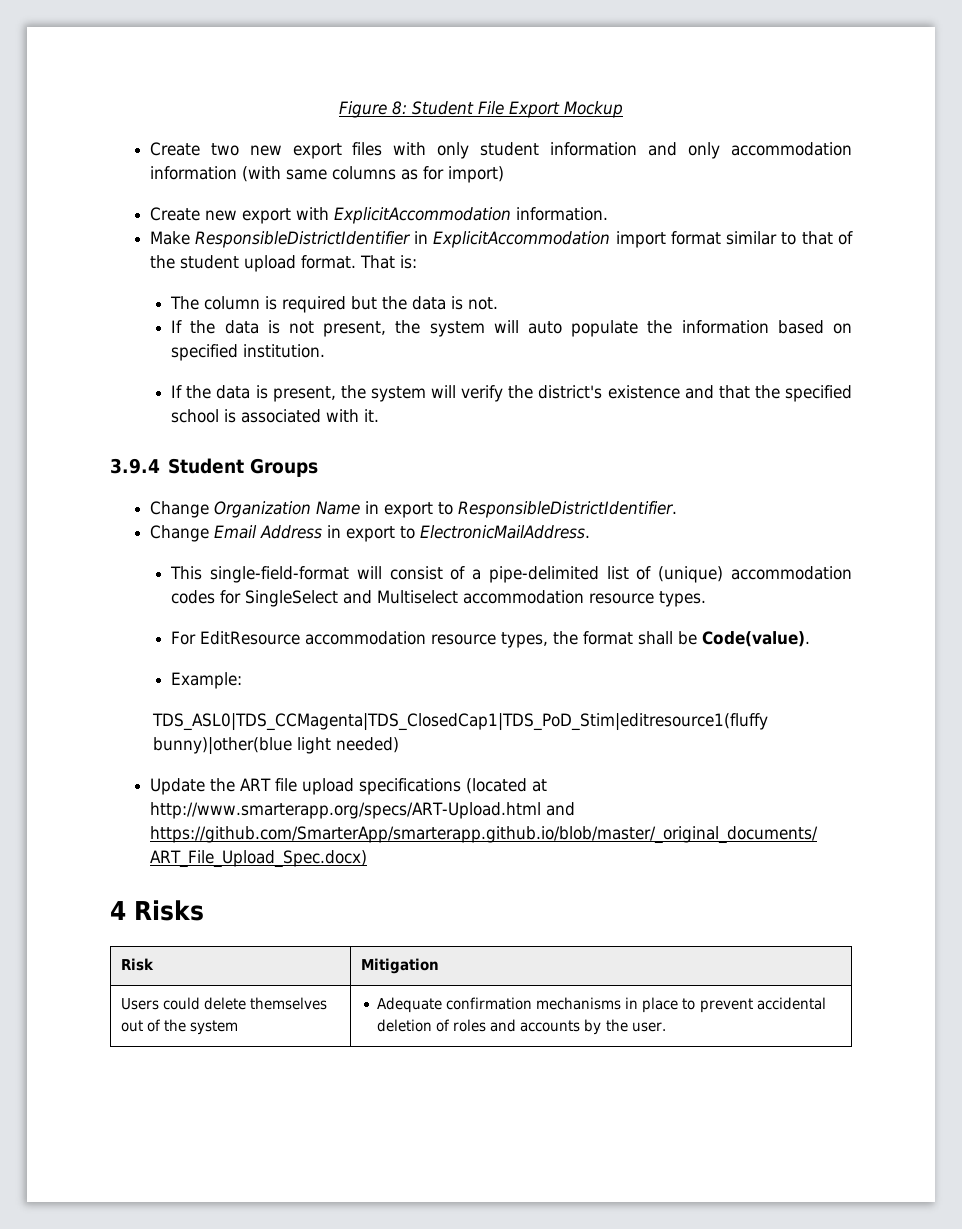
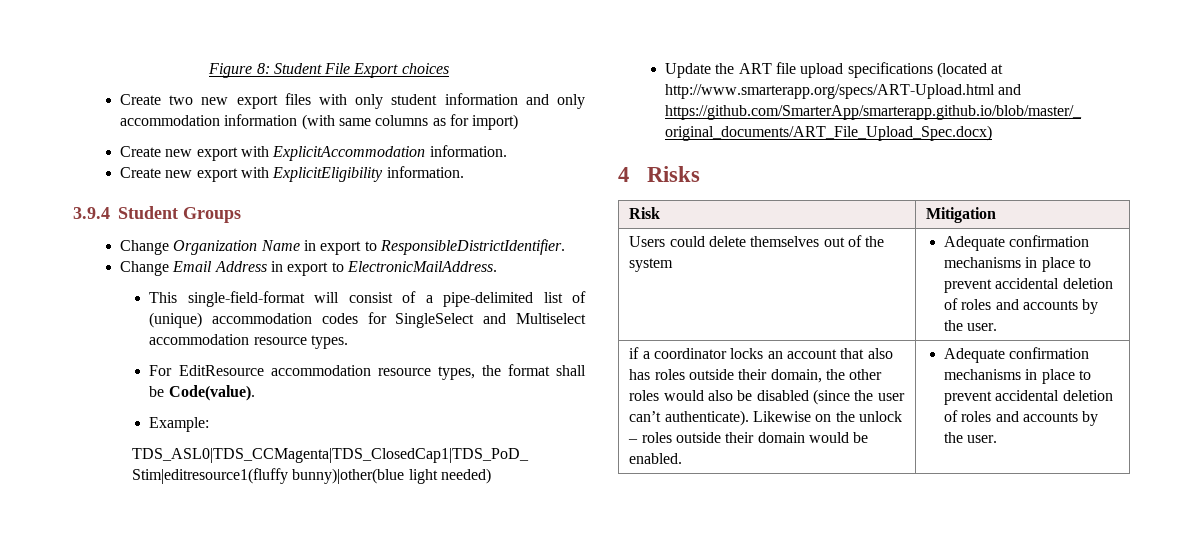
- Figure 8: Student File Export Mockup
+ Figure 8: Student File Export choices
- Make ResponsibleDistrictIdentifier in ExplicitAccommodation import format similar to that of the student upload format. That is:
- The column is required but the data is not.
- If the data is not present, the system will auto populate the information based on specified institution.
- If the data is present, the system will verify the district's existence and that the specified school is associated with it.
+ Create new export with ExplicitEligibility information.
+ if a coordinator locks an account that also has roles outside their domain, the other roles would also be disabled (since the user can’t authenticate). Likewise on the unlock – roles outside their domain would be enabled. | Adequate confirmation mechanisms in place to prevent accidental deletion of roles and accounts by the user.

